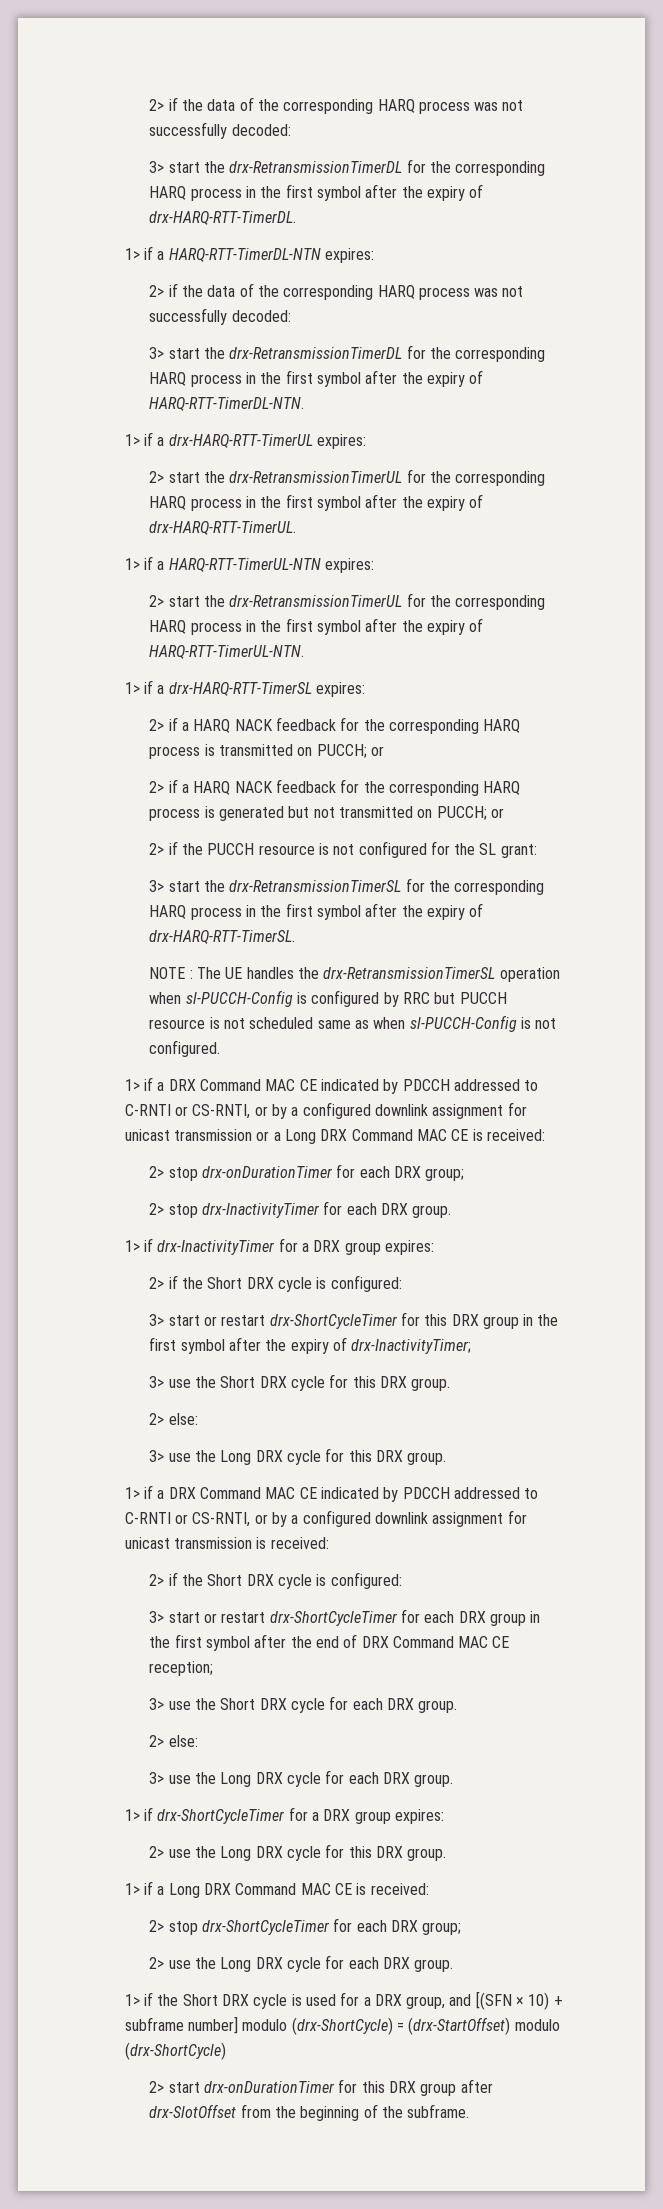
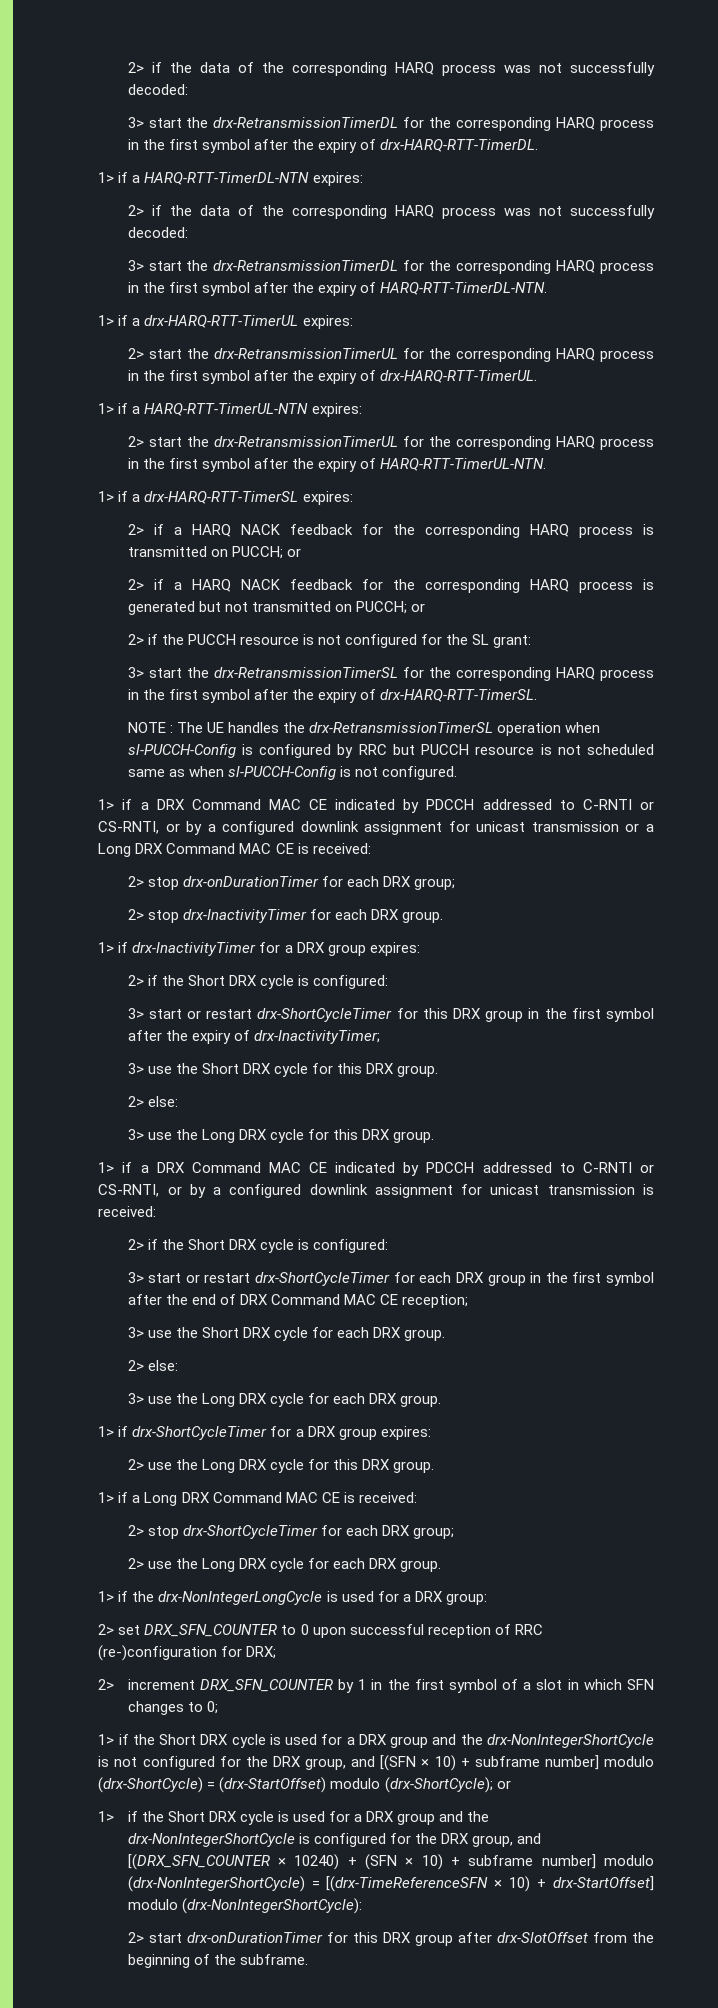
+ 1> if the drx-NonIntegerLongCycle is used for a DRX group:
+ 2> set DRX_SFN_COUNTER to 0 upon successful reception of RRC (re-)configuration for DRX;
+ 2> increment DRX_SFN_COUNTER by 1 in the first symbol of a slot in which SFN changes to 0;
- 1> if the Short DRX cycle is used for a DRX group, and [(SFN × 10) + subframe number] modulo (drx-ShortCycle) = (drx-StartOffset) modulo (drx-ShortCycle)
+ 1> if the Short DRX cycle is used for a DRX group and the drx-NonIntegerShortCycle is not configured for the DRX group, and [(SFN × 10) + subframe number] modulo (drx-ShortCycle) = (drx-StartOffset) modulo (drx-ShortCycle); or
+ 1> if the Short DRX cycle is used for a DRX group and the drx-NonIntegerShortCycle is configured for the DRX group, and [(DRX_SFN_COUNTER × 10240) + (SFN × 10) + subframe number] modulo (drx-NonIntegerShortCycle) = [(drx-TimeReferenceSFN × 10) + drx-StartOffset] modulo (drx-NonIntegerShortCycle):

